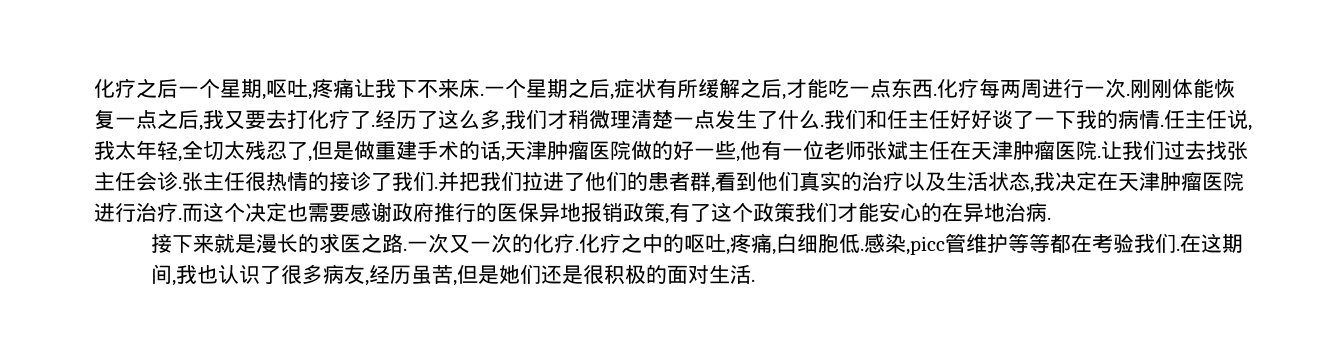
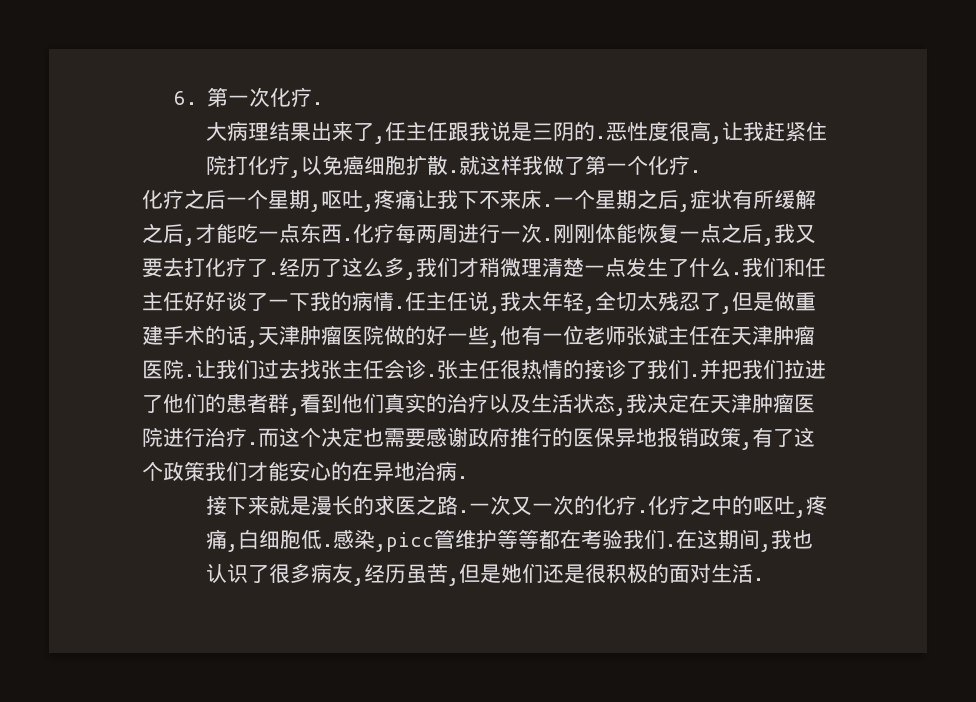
+ 6.第一次化疗.
+ 大病理结果出来了,任主任跟我说是三阴的.恶性度很高,让我赶紧住院打化疗,以免癌细胞扩散.就这样我做了第一个化疗.

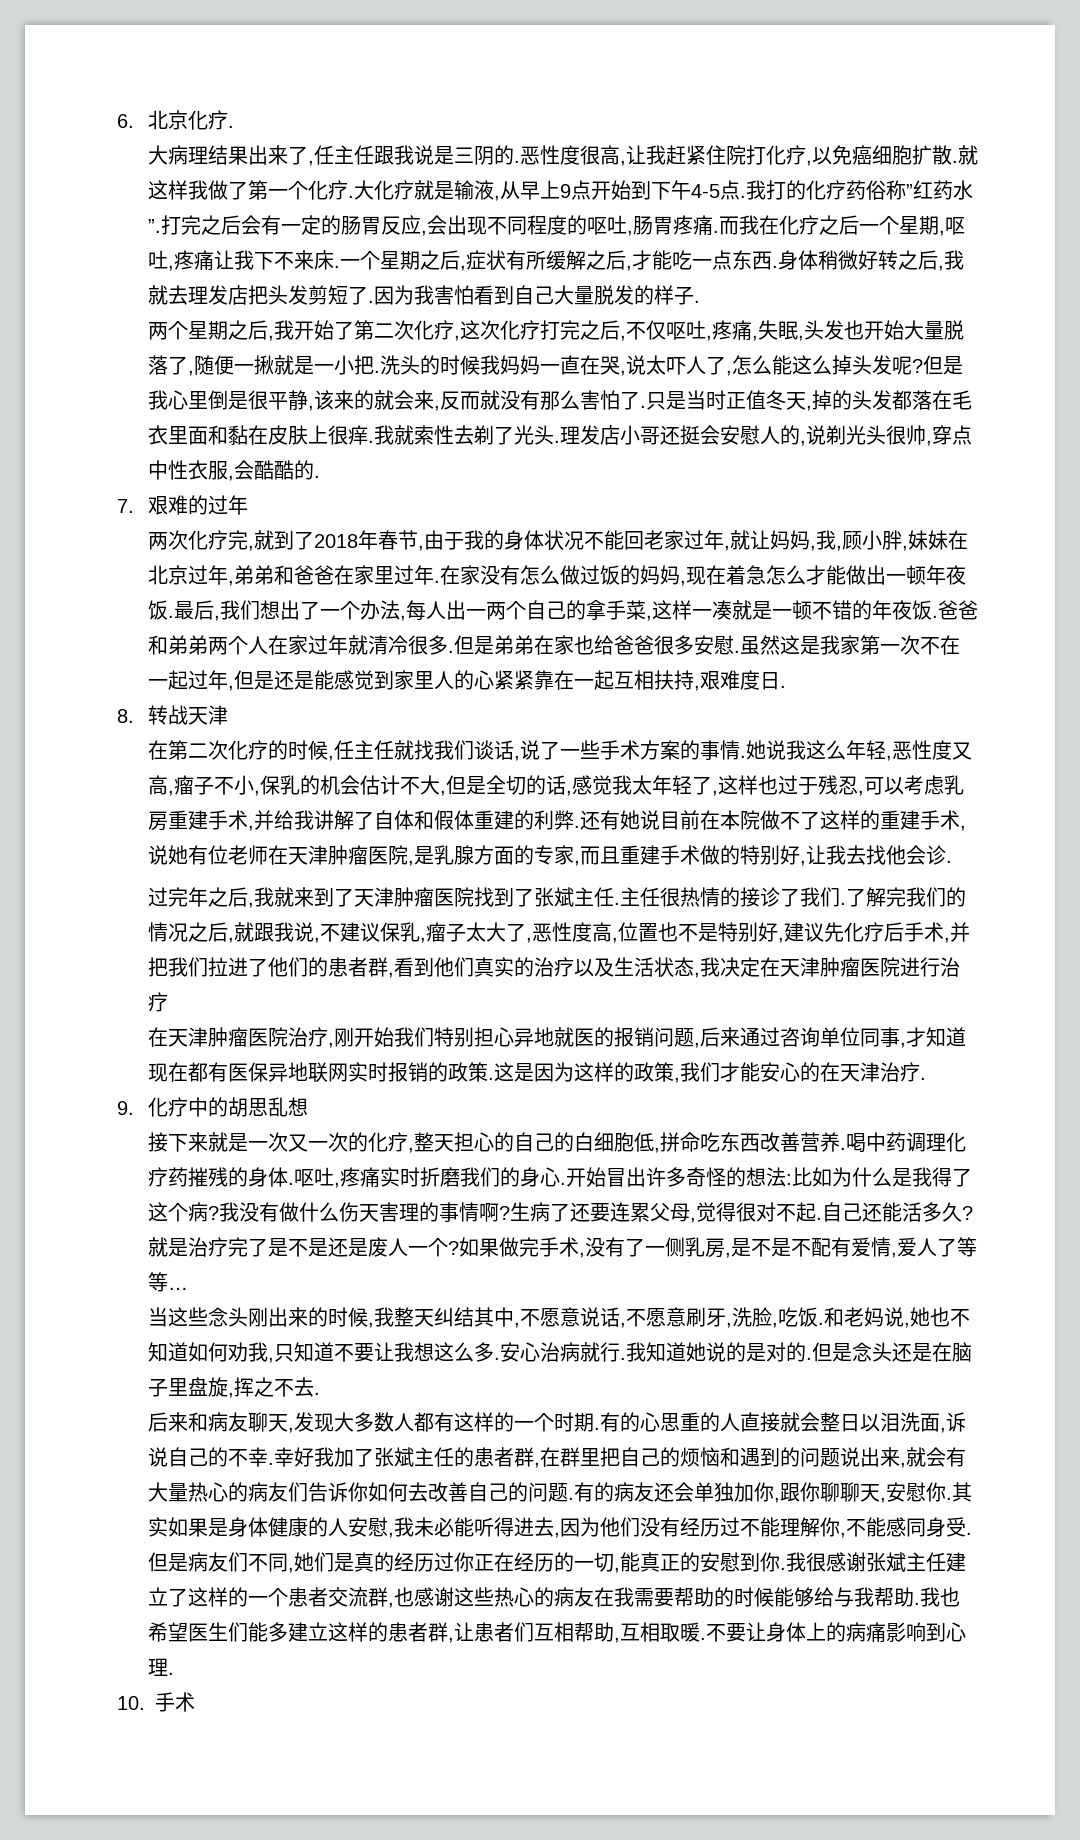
- 6.第一次化疗.
+ 6.北京化疗.
- 就这样我做了第一个化疗.
- 化疗之后一个星期,呕吐,疼痛让我下不来床.
+ 就这样我做了第一个化疗.大化疗就是输液,从早上9点开始到下午4-5点.我打的化疗药俗称”红药水”.打完之后会有一定的肠胃反应,会出现不同程度的呕吐,肠胃疼痛.而我在化疗之后一个星期,呕吐,疼痛让我下不来床.
- 化疗每两周进行一次.刚刚体能恢复一点之后,我又要去打化疗了.经历了这么多,我们才稍微理清楚一点发生了什么.我们和任主任好好谈了一下我的病情.任主任说,我太年轻,全切太残忍了,但是做重建手术的话,天津肿瘤医院做的好一些,他有一位老师张斌主任在天津肿瘤医院.让我们过去找张主任会诊.张主任很热情的接诊了我们.
+ 身体稍微好转之后,我就去理发店把头发剪短了.因为我害怕看到自己大量脱发的样子.
+ 两个星期之后,我开始了第二次化疗,这次化疗打完之后,不仅呕吐,疼痛,失眠,头发也开始大量脱落了,随便一揪就是一小把.洗头的时候我妈妈一直在哭,说太吓人了,怎么能这么掉头发呢?但是我心里倒是很平静,该来的就会来,反而就没有那么害怕了.只是当时正值冬天,掉的头发都落在毛衣里面和黏在皮肤上很痒.我就索性去剃了光头.理发店小哥还挺会安慰人的,说剃光头很帅,穿点中性衣服,会酷酷的.
+ 7.艰难的过年
+ 两次化疗完,就到了2018年春节,由于我的身体状况不能回老家过年,就让妈妈,我,顾小胖,妹妹在北京过年,弟弟和爸爸在家里过年.在家没有怎么做过饭的妈妈,现在着急怎么才能做出一顿年夜饭.最后,我们想出了一个办法,每人出一两个自己的拿手菜,这样一凑就是一顿不错的年夜饭.爸爸和弟弟两个人在家过年就清冷很多.但是弟弟在家也给爸爸很多安慰.虽然这是我家第一次不在一起过年,但是还是能感觉到家里人的心紧紧靠在一起互相扶持,艰难度日.
+ 8.转战天津
+ 在第二次化疗的时候,任主任就找我们谈话,说了一些手术方案的事情.她说我这么年轻,恶性度又高,瘤子不小,保乳的机会估计不大,但是全切的话,感觉我太年轻了,这样也过于残忍,可以考虑乳房重建手术,并给我讲解了自体和假体重建的利弊.还有她说目前在本院做不了这样的重建手术,说她有位老师在天津肿瘤医院,是乳腺方面的专家,而且重建手术做的特别好,让我去找他会诊.
+ 过完年之后,我就来到了天津肿瘤医院找到了张斌主任.主任很热情的接诊了我们.
- 并把我们拉进了他们的患者群,看到他们真实的治疗以及生活状态,我决定在天津肿瘤医院进行治疗.而这个决定也需要感谢政府推行的医保异地报销政策,有了这个政策我们才能安心的在异地治病.
- 接下来就是漫长的求医之路.一次又一次的化疗.化疗之中的呕吐,疼痛,白细胞低.感染,picc管维护等等都在考验我们.在这期间,我也认识了很多病友,经历虽苦,但是她们还是很积极的面对生活.
+ 了解完我们的情况之后,就跟我说,不建议保乳,瘤子太大了,恶性度高,位置也不是特别好,建议先化疗后手术,并把我们拉进了他们的患者群,看到他们真实的治疗以及生活状态,我决定在天津肿瘤医院进行治疗
+ 在天津肿瘤医院治疗,刚开始我们特别担心异地就医的报销问题,后来通过咨询单位同事,才知道现在都有医保异地联网实时报销的政策.这是因为这样的政策,我们才能安心的在天津治疗.
+ 9.化疗中的胡思乱想
+ 接下来就是一次又一次的化疗,整天担心的自己的白细胞低,拼命吃东西改善营养.喝中药调理化疗药摧残的身体.呕吐,疼痛实时折磨我们的身心.开始冒出许多奇怪的想法:比如为什么是我得了这个病?我没有做什么伤天害理的事情啊?生病了还要连累父母,觉得很对不起.自己还能活多久?就是治疗完了是不是还是废人一个?如果做完手术,没有了一侧乳房,是不是不配有爱情,爱人了等等…
+ 当这些念头刚出来的时候,我整天纠结其中,不愿意说话,不愿意刷牙,洗脸,吃饭.和老妈说,她也不知道如何劝我,只知道不要让我想这么多.安心治病就行.我知道她说的是对的.但是念头还是在脑子里盘旋,挥之不去.
+ 后来和病友聊天,发现大多数人都有这样的一个时期.有的心思重的人直接就会整日以泪洗面,诉说自己的不幸.幸好我加了张斌主任的患者群,在群里把自己的烦恼和遇到的问题说出来,就会有大量热心的病友们告诉你如何去改善自己的问题.有的病友还会单独加你,跟你聊聊天,安慰你.其实如果是身体健康的人安慰,我未必能听得进去,因为他们没有经历过不能理解你,不能感同身受.但是病友们不同,她们是真的经历过你正在经历的一切,能真正的安慰到你.我很感谢张斌主任建立了这样的一个患者交流群,也感谢这些热心的病友在我需要帮助的时候能够给与我帮助.我也希望医生们能多建立这样的患者群,让患者们互相帮助,互相取暖.不要让身体上的病痛影响到心理.
+ 10.手术

